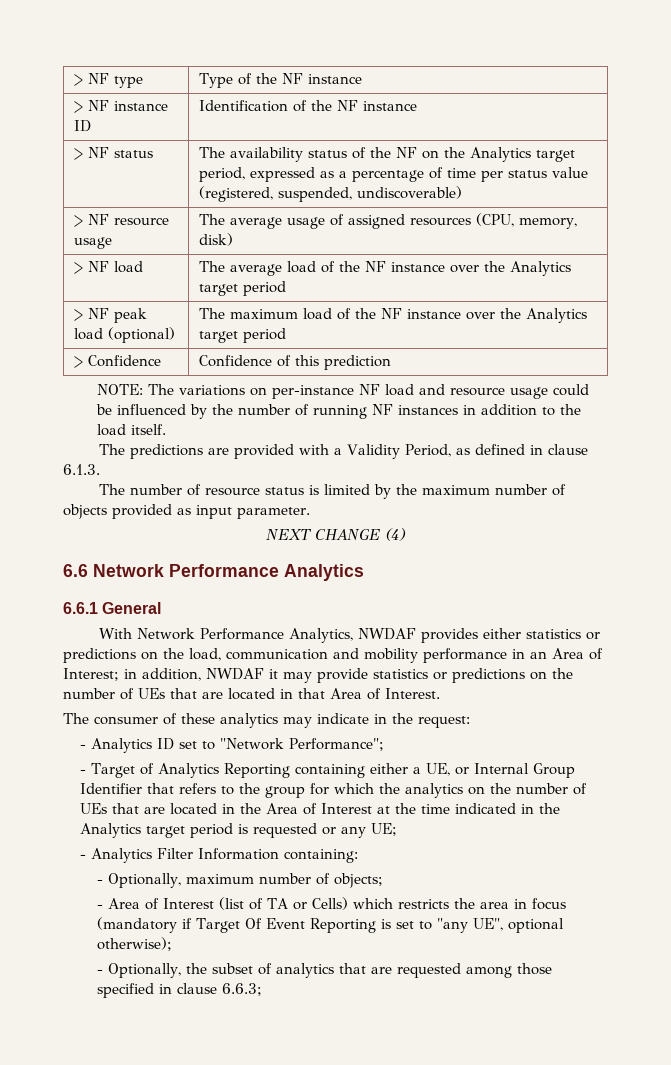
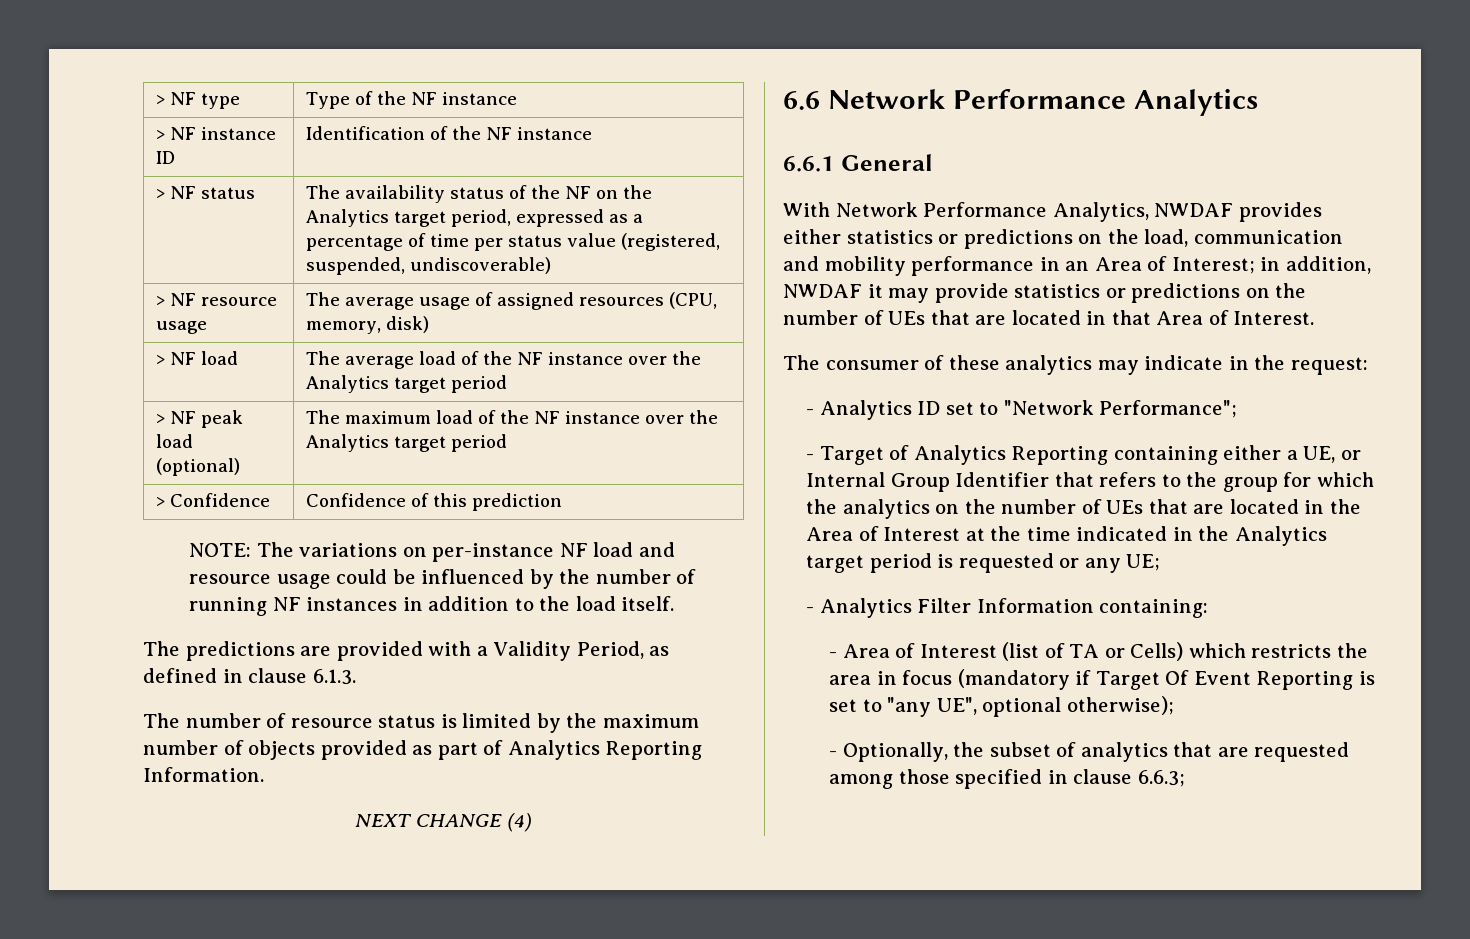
- The number of resource status is limited by the maximum number of objects provided as input parameter.
+ The number of resource status is limited by the maximum number of objects provided as part of Analytics Reporting Information.
- - Optionally, maximum number of objects;

